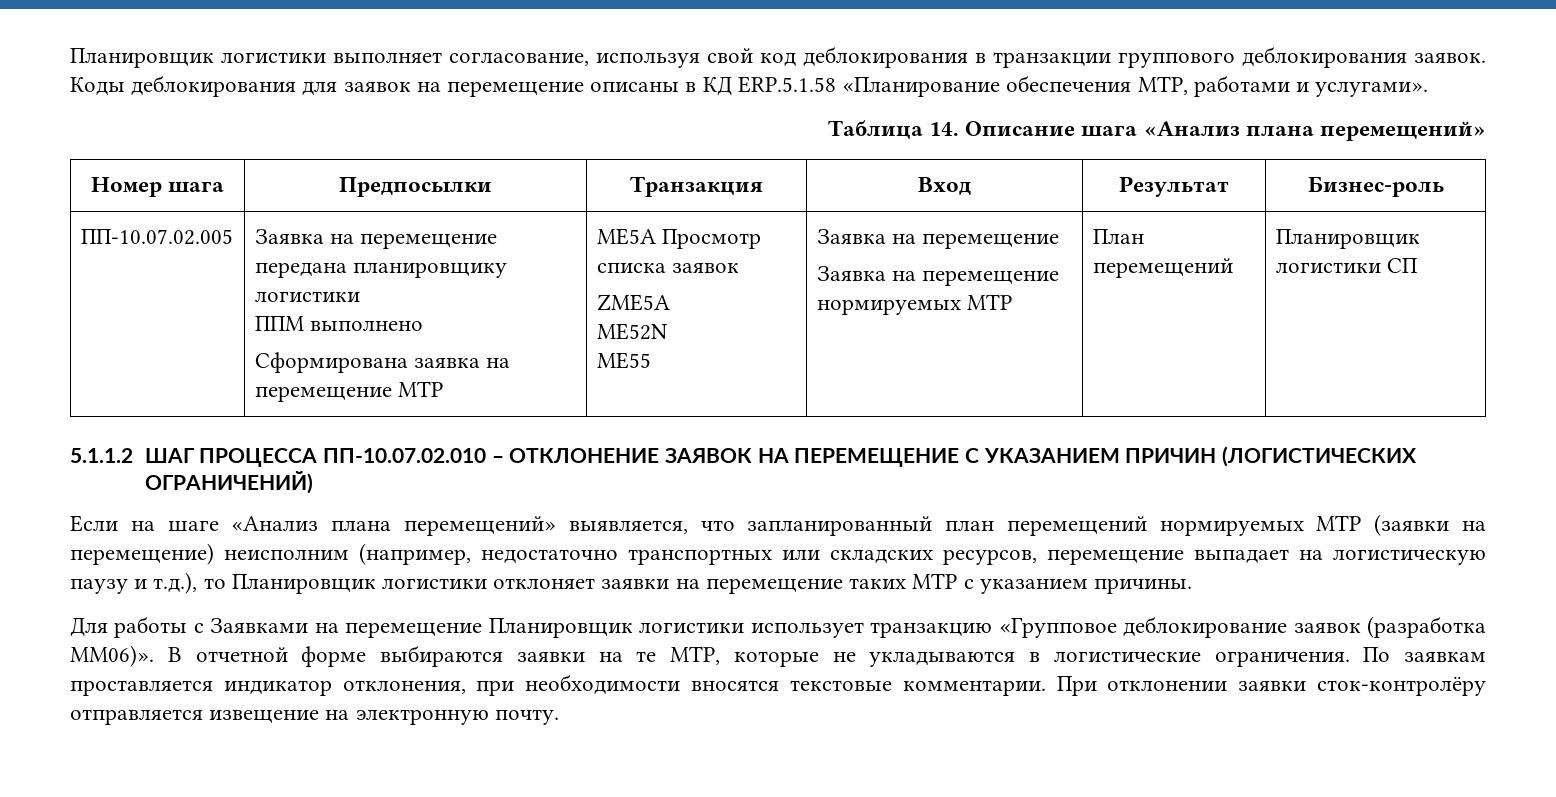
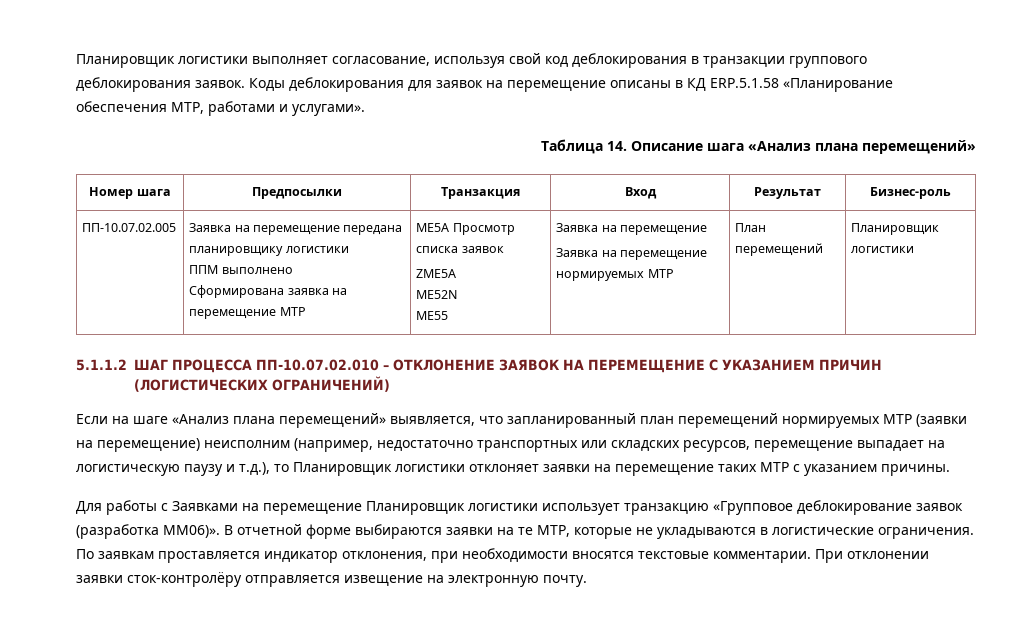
  ПП-10.07.02.005 | Заявка на перемещение передана планировщику логистики
  ППМ выполнено
  Сформирована заявка на перемещение МТР | ME5A Просмотр списка заявок
  ZME5A
  ME52N
  ME55 | Заявка на перемещение
- Заявка на перемещение нормируемых МТР | План перемещений | Планировщик логистики СП
+ Заявка на перемещение нормируемых МТР | План перемещений | Планировщик логистики

